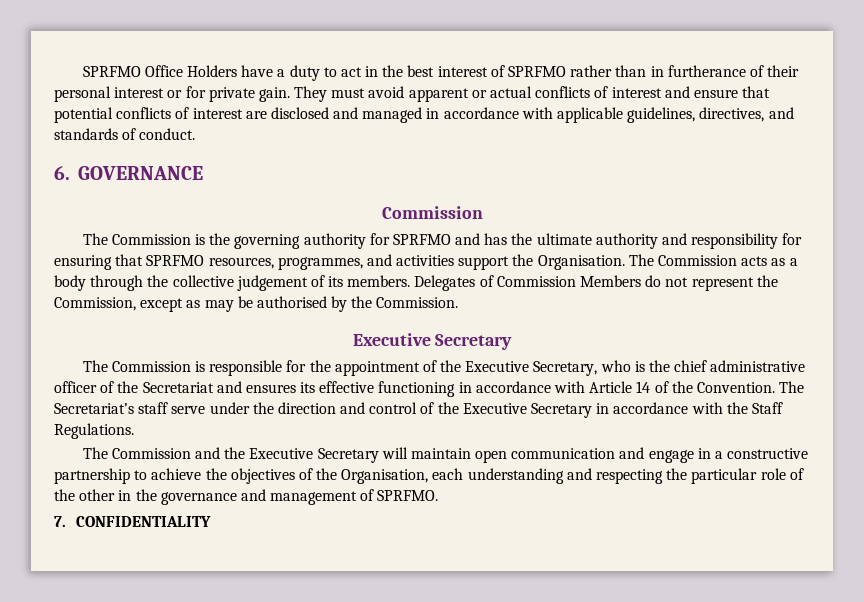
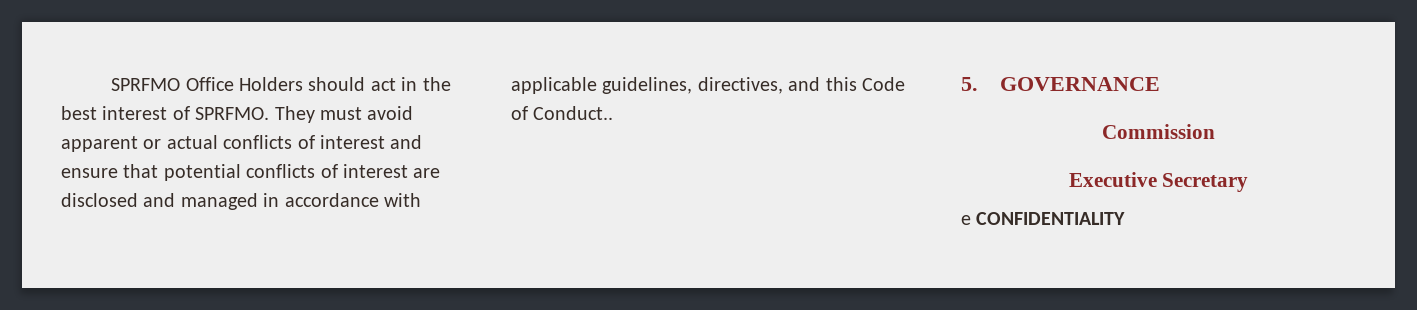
- SPRFMO Office Holders have a duty to act in the best interest of SPRFMO rather than in furtherance of their personal interest or for private gain.
+ SPRFMO Office Holders should act in the best interest of SPRFMO.
- They must avoid apparent or actual conflicts of interest and ensure that potential conflicts of interest are disclosed and managed in accordance with applicable guidelines, directives, and standards of conduct.
- 6. GOVERNANCE
+ They must avoid apparent or actual conflicts of interest and ensure that potential conflicts of interest are disclosed and managed in accordance with applicable guidelines, directives, and this Code of Conduct..
+ 5. GOVERNANCE
  Commission
- The Commission is the governing authority for SPRFMO and has the ultimate authority and responsibility for ensuring that SPRFMO resources, programmes, and activities support the Organisation. The Commission acts as a body through the collective judgement of its members. Delegates of Commission Members do not represent the Commission, except as may be authorised by the Commission.
  Executive Secretary
- The Commission is responsible for the appointment of the Executive Secretary, who is the chief administrative officer of the Secretariat and ensures its effective functioning in accordance with Article 14 of the Convention. The Secretariat’s staff serve under the direction and control of the Executive Secretary in accordance with the Staff Regulations.
- The Commission and the Executive Secretary will maintain open communication and engage in a constructive partnership to achieve the objectives of the Organisation, each understanding and respecting the particular role of the other in the governance and management of SPRFMO.
- 7. CONFIDENTIALITY
+ e CONFIDENTIALITY

